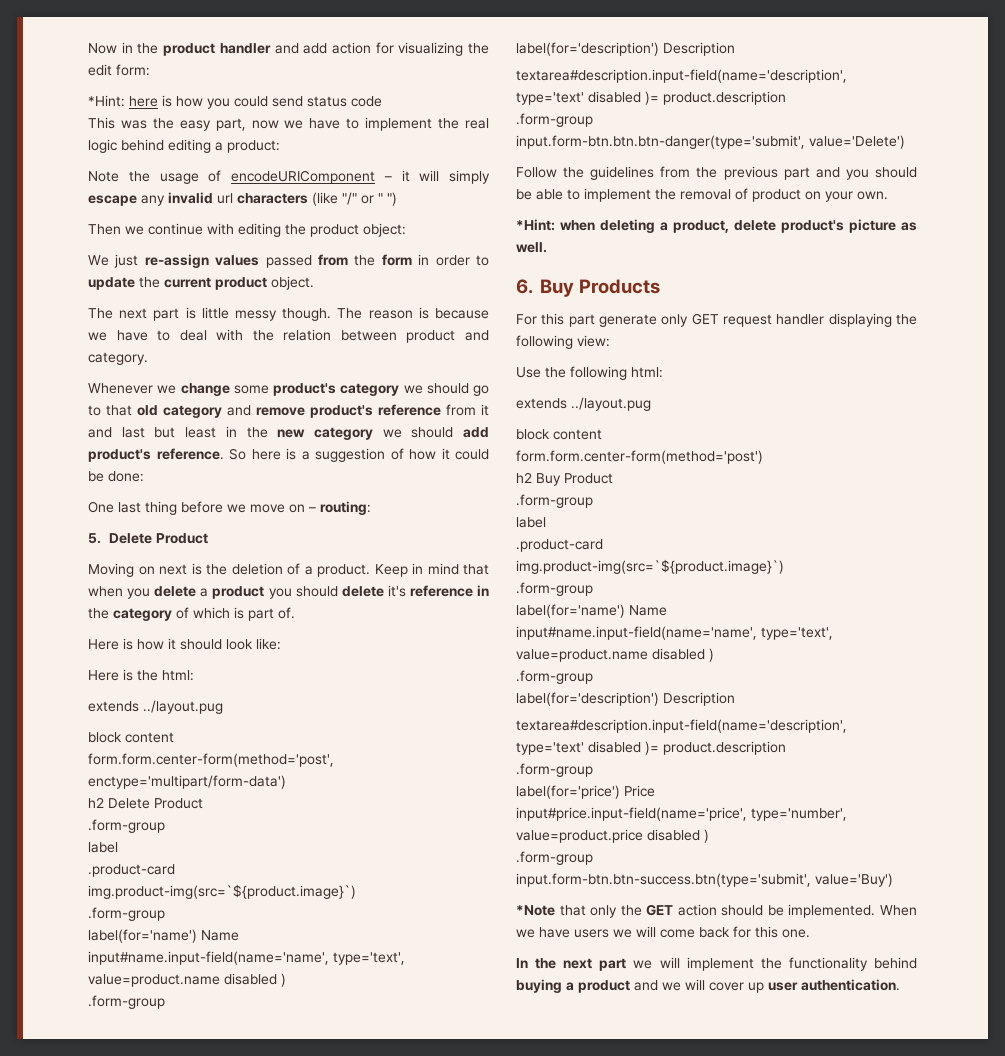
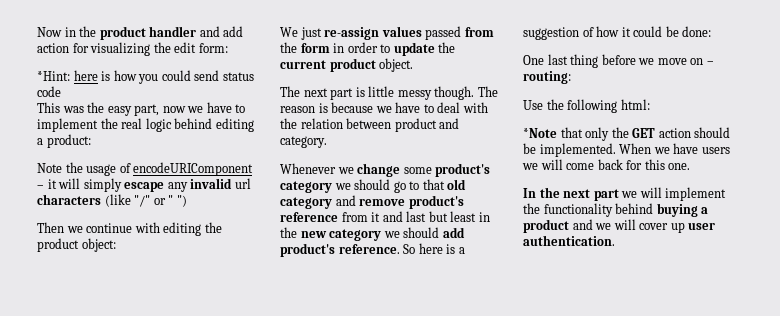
- 5. Delete Product
- Moving on next is the deletion of a product. Keep in mind that when you delete a product you should delete it's reference in the category of which is part of.
- Here is how it should look like:
- Here is the html:
- extends ../layout.pug
- block content
- form.form.center-form(method='post', enctype='multipart/form-data')
- h2 Delete Product
- .form-group
- label
- .product-card
- img.product-img(src=`${product.image}`)
- .form-group
- label(for='name') Name
- input#name.input-field(name='name', type='text', value=product.name disabled )
- .form-group
- label(for='description') Description
- textarea#description.input-field(name='description', type='text' disabled )= product.description
- .form-group
- input.form-btn.btn.btn-danger(type='submit', value='Delete')
- Follow the guidelines from the previous part and you should be able to implement the removal of product on your own.
- *Hint: when deleting a product, delete product's picture as well.
- 6. Buy Products
- For this part generate only GET request handler displaying the following view:
  Use the following html:
- extends ../layout.pug
- block content
- form.form.center-form(method='post')
- h2 Buy Product
- .form-group
- label
- .product-card
- img.product-img(src=`${product.image}`)
- .form-group
- label(for='name') Name
- input#name.input-field(name='name', type='text', value=product.name disabled )
- .form-group
- label(for='description') Description
- textarea#description.input-field(name='description', type='text' disabled )= product.description
- .form-group
- label(for='price') Price
- input#price.input-field(name='price', type='number', value=product.price disabled )
- .form-group
- input.form-btn.btn-success.btn(type='submit', value='Buy')

